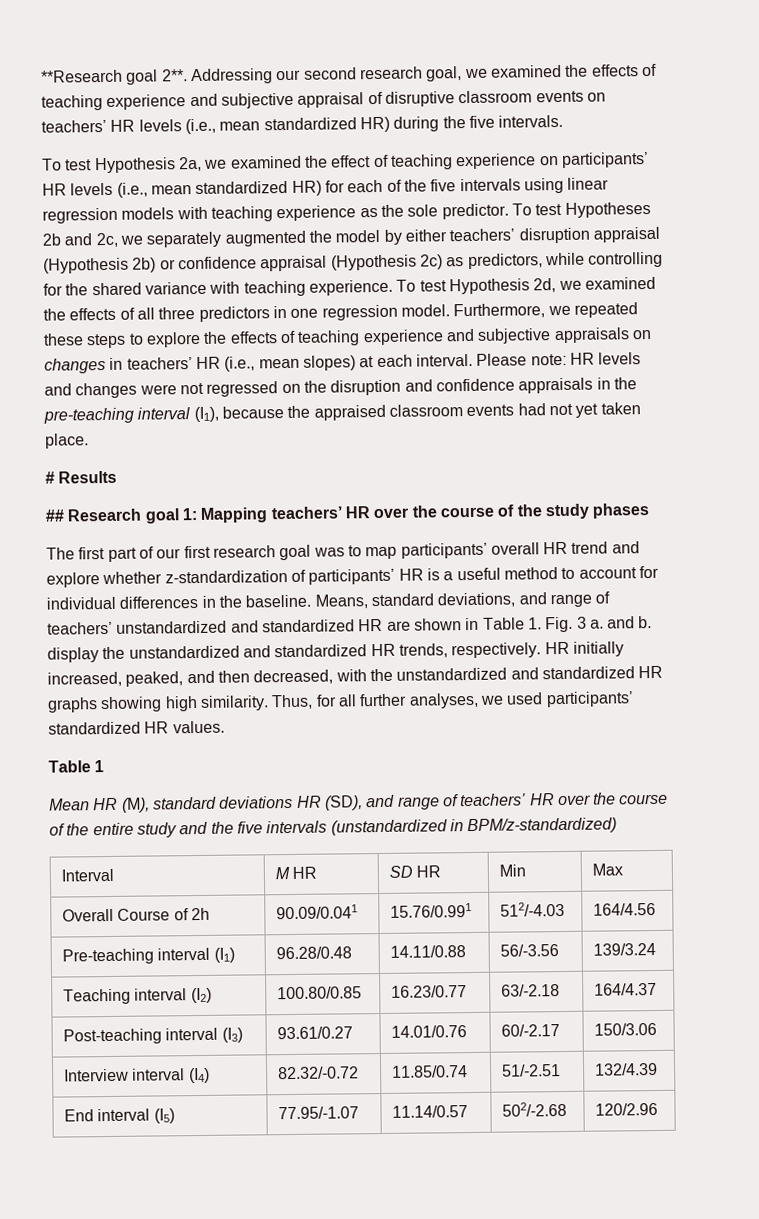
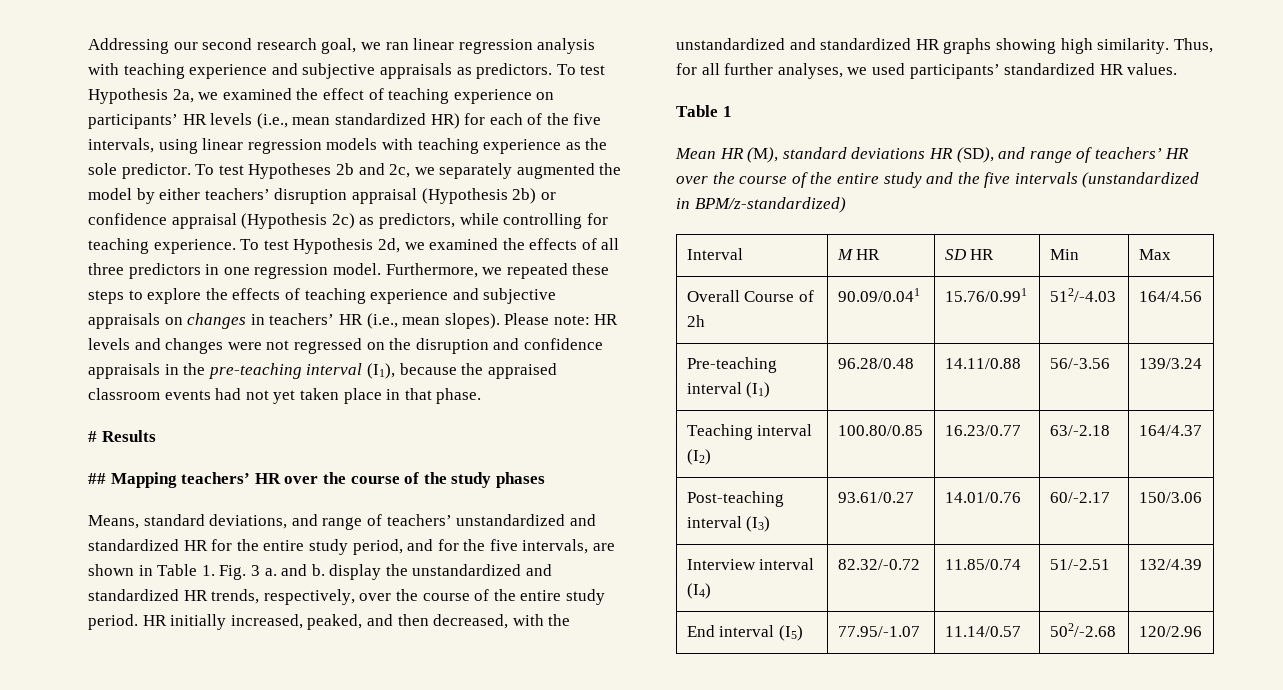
- **Research goal 2**. Addressing our second research goal, we examined the effects of teaching experience and subjective appraisal of disruptive classroom events on teachers’ HR levels (i.e., mean standardized HR) during the five intervals.
- To test Hypothesis 2a, we examined the effect of teaching experience on participants’ HR levels (i.e., mean standardized HR) for each of the five intervals using linear regression models with teaching experience as the sole predictor.
+ Addressing our second research goal, we ran linear regression analysis with teaching experience and subjective appraisals as predictors. To test Hypothesis 2a, we examined the effect of teaching experience on participants’ HR levels (i.e., mean standardized HR) for each of the five intervals, using linear regression models with teaching experience as the sole predictor.
- To test Hypotheses 2b and 2c, we separately augmented the model by either teachers’ disruption appraisal (Hypothesis 2b) or confidence appraisal (Hypothesis 2c) as predictors, while controlling for the shared variance with teaching experience.
+ To test Hypotheses 2b and 2c, we separately augmented the model by either teachers’ disruption appraisal (Hypothesis 2b) or confidence appraisal (Hypothesis 2c) as predictors, while controlling for teaching experience.
- Furthermore, we repeated these steps to explore the effects of teaching experience and subjective appraisals on changes in teachers’ HR (i.e., mean slopes) at each interval.
+ Furthermore, we repeated these steps to explore the effects of teaching experience and subjective appraisals on changes in teachers’ HR (i.e., mean slopes).
- Please note: HR levels and changes were not regressed on the disruption and confidence appraisals in the pre-teaching interval (I1), because the appraised classroom events had not yet taken place.
+ Please note: HR levels and changes were not regressed on the disruption and confidence appraisals in the pre-teaching interval (I1), because the appraised classroom events had not yet taken place in that phase.
- ## Research goal 1: Mapping teachers’ HR over the course of the study phases
+ ## Mapping teachers’ HR over the course of the study phases
- The first part of our first research goal was to map participants’ overall HR trend and explore whether z-standardization of participants’ HR is a useful method to account for individual differences in the baseline. Means, standard deviations, and range of teachers’ unstandardized and standardized HR are shown in Table 1. Fig. 3 a. and b. display the unstandardized and standardized HR trends, respectively.
+ Means, standard deviations, and range of teachers’ unstandardized and standardized HR for the entire study period, and for the five intervals, are shown in Table 1. Fig. 3 a. and b. display the unstandardized and standardized HR trends, respectively, over the course of the entire study period.

